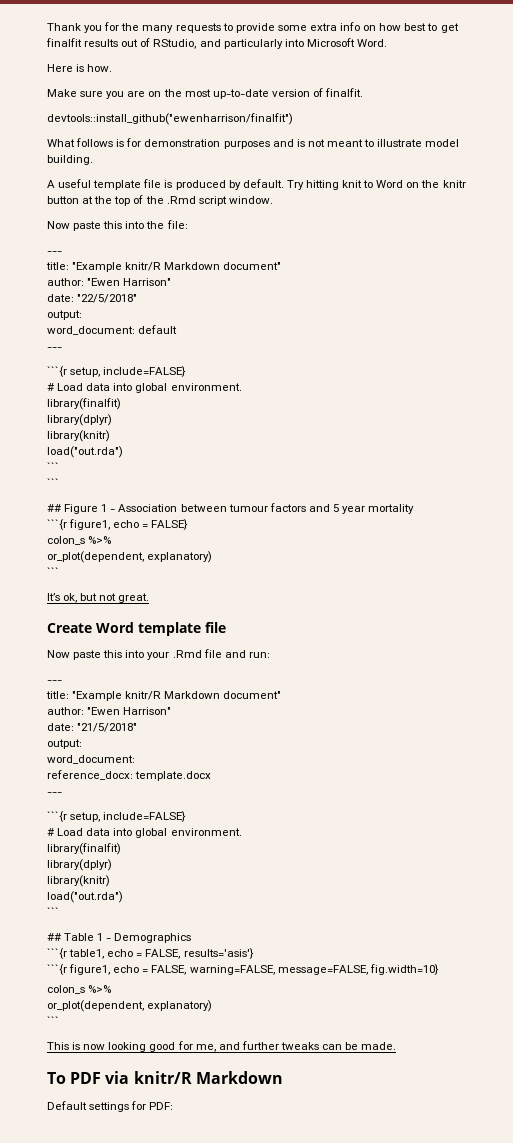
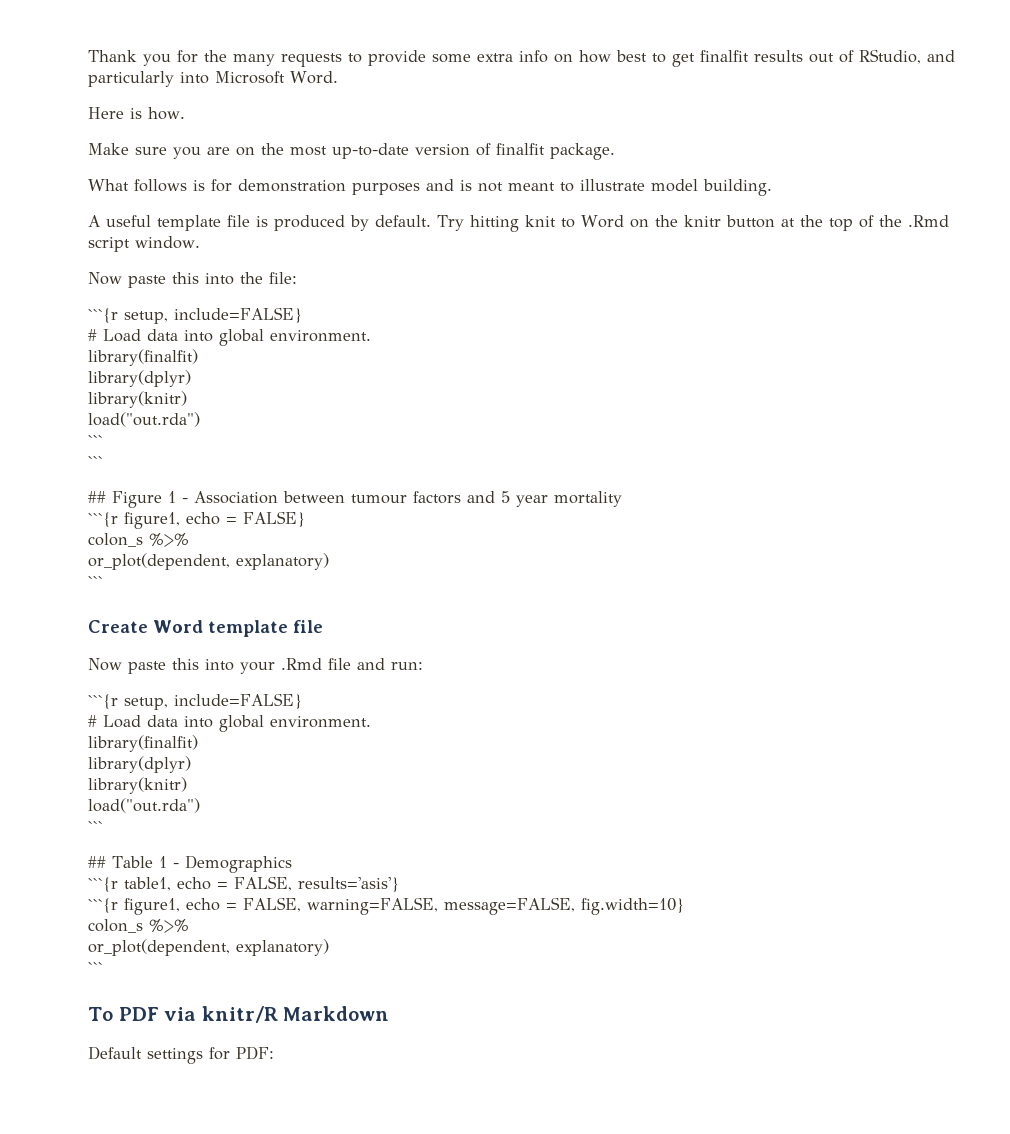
- Make sure you are on the most up-to-date version of finalfit.
- devtools::install_github("ewenharrison/finalfit")
+ Make sure you are on the most up-to-date version of finalfit package.
  Now paste this into the file:
- ---
- title: "Example knitr/R Markdown document"
- author: "Ewen Harrison"
- date: "22/5/2018"
- output:
- word_document: default
- ---
- It’s ok, but not great.
  Now paste this into your .Rmd file and run:
- ---
- title: "Example knitr/R Markdown document"
- author: "Ewen Harrison"
- date: "21/5/2018"
- output:
- word_document:
- reference_docx: template.docx
- ---
- This is now looking good for me, and further tweaks can be made.

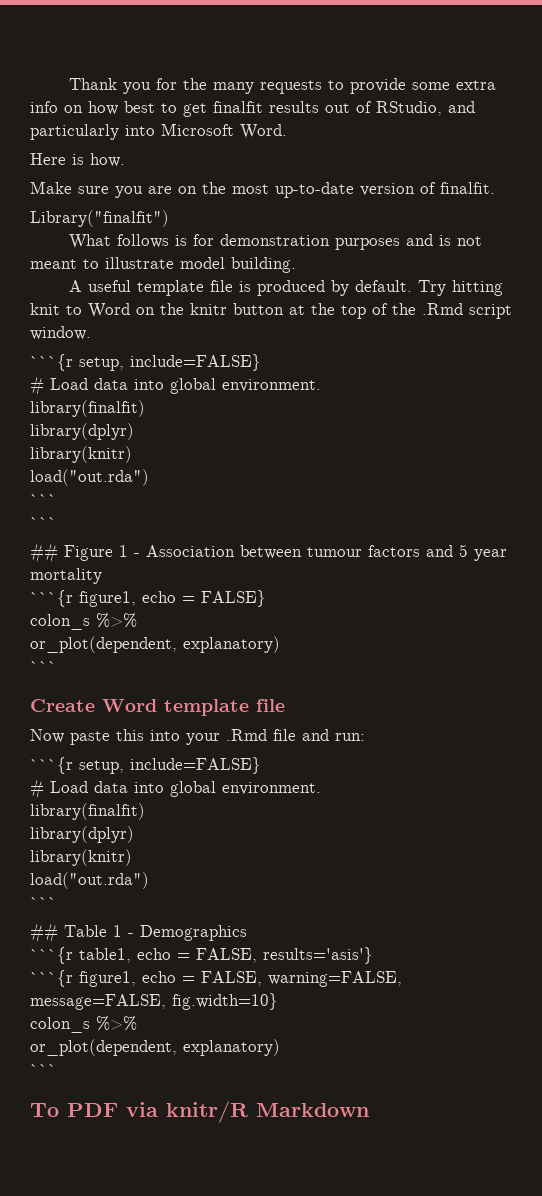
- Make sure you are on the most up-to-date version of finalfit package.
+ Make sure you are on the most up-to-date version of finalfit.
+ Library("finalfit")
- Now paste this into the file:
- Default settings for PDF:

